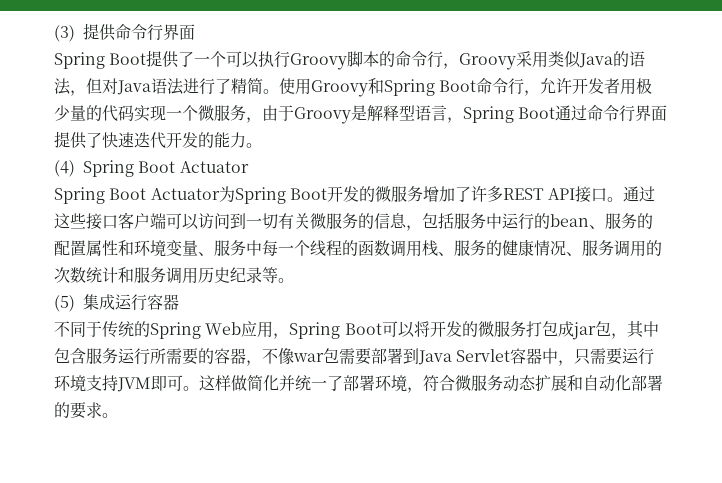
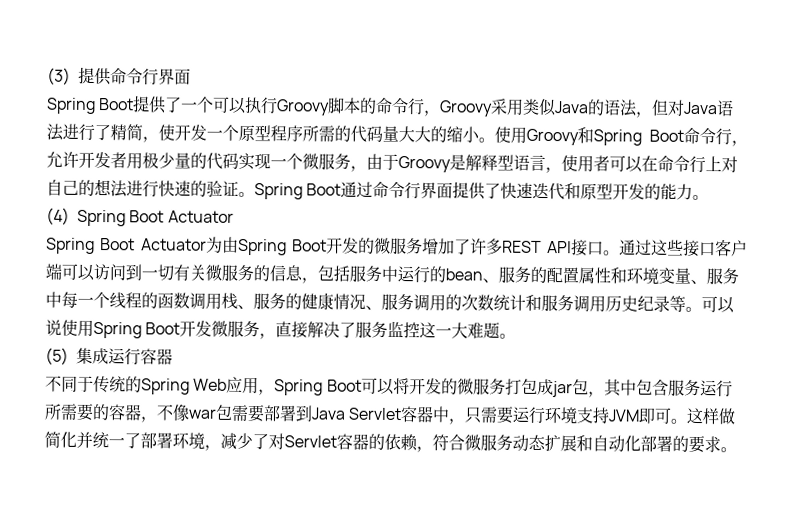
- Spring Boot提供了一个可以执行Groovy脚本的命令行，Groovy采用类似Java的语法，但对Java语法进行了精简。
+ Spring Boot提供了一个可以执行Groovy脚本的命令行，Groovy采用类似Java的语法，但对Java语法进行了精简，使开发一个原型程序所需的代码量大大的缩小。
- 使用Groovy和Spring Boot命令行，允许开发者用极少量的代码实现一个微服务，由于Groovy是解释型语言，Spring Boot通过命令行界面提供了快速迭代开发的能力。
+ 使用Groovy和Spring Boot命令行，允许开发者用极少量的代码实现一个微服务，由于Groovy是解释型语言，使用者可以在命令行上对自己的想法进行快速的验证。Spring Boot通过命令行界面提供了快速迭代和原型开发的能力。
- Spring Boot Actuator为Spring Boot开发的微服务增加了许多REST API接口。
+ Spring Boot Actuator为由Spring Boot开发的微服务增加了许多REST API接口。
+ 可以说使用Spring Boot开发微服务，直接解决了服务监控这一大难题。
- 这样做简化并统一了部署环境，符合微服务动态扩展和自动化部署的要求。
+ 这样做简化并统一了部署环境，减少了对Servlet容器的依赖，符合微服务动态扩展和自动化部署的要求。

